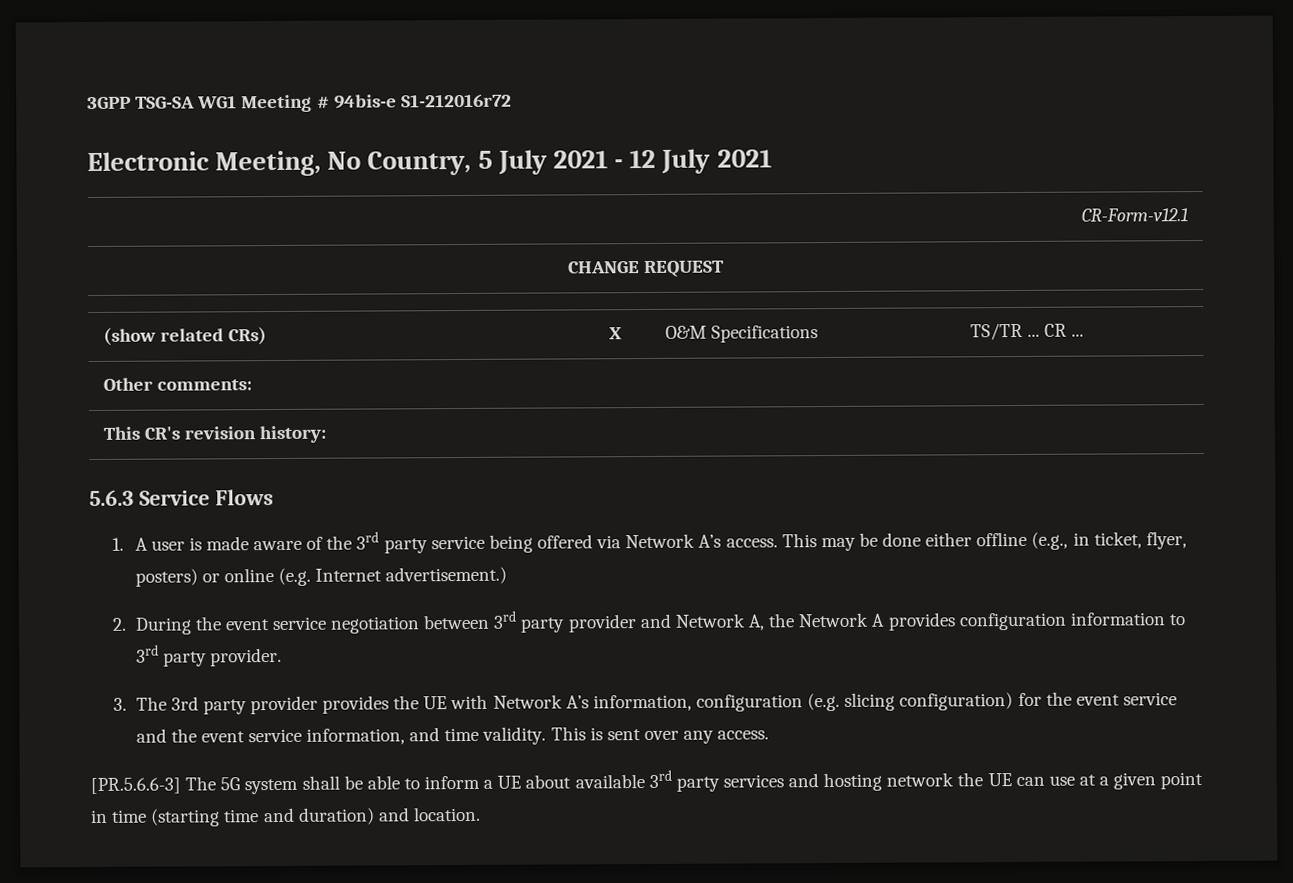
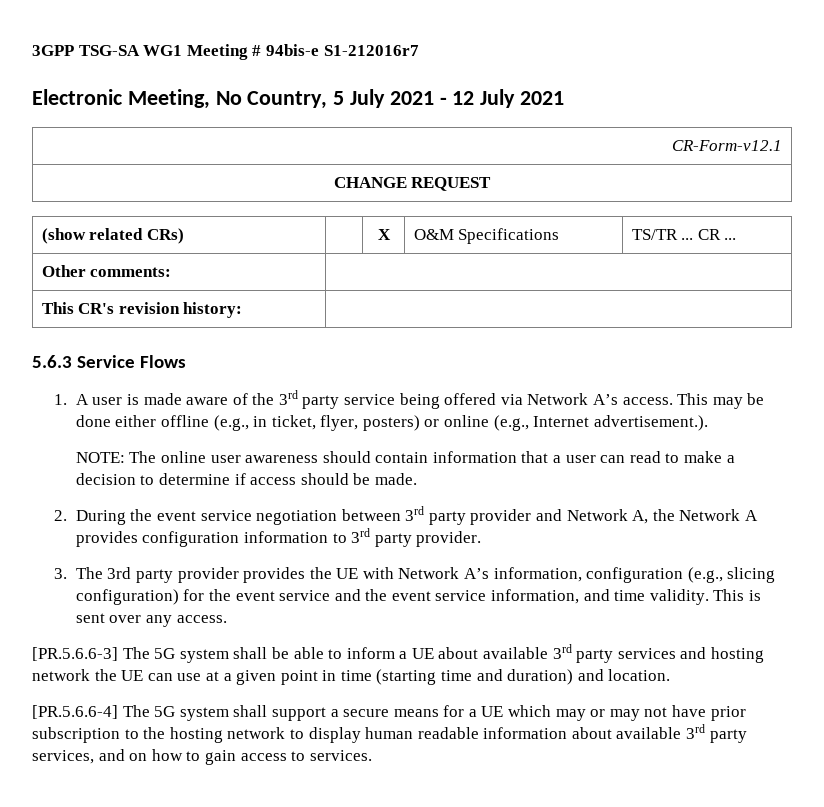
- 3GPP TSG-SA WG1 Meeting # 94bis-e S1-212016r72
+ 3GPP TSG-SA WG1 Meeting # 94bis-e S1-212016r7
- This may be done either offline (e.g., in ticket, flyer, posters) or online (e.g. Internet advertisement.)
+ This may be done either offline (e.g., in ticket, flyer, posters) or online (e.g., Internet advertisement.).
+ NOTE: The online user awareness should contain information that a user can read to make a decision to determine if access should be made.
- 3. The 3rd party provider provides the UE with Network A’s information, configuration (e.g. slicing configuration) for the event service and the event service information, and time validity.
+ 3. The 3rd party provider provides the UE with Network A’s information, configuration (e.g., slicing configuration) for the event service and the event service information, and time validity.
+ [PR.5.6.6-4] The 5G system shall support a secure means for a UE which may or may not have prior subscription to the hosting network to display human readable information about available 3rd party services, and on how to gain access to services.

